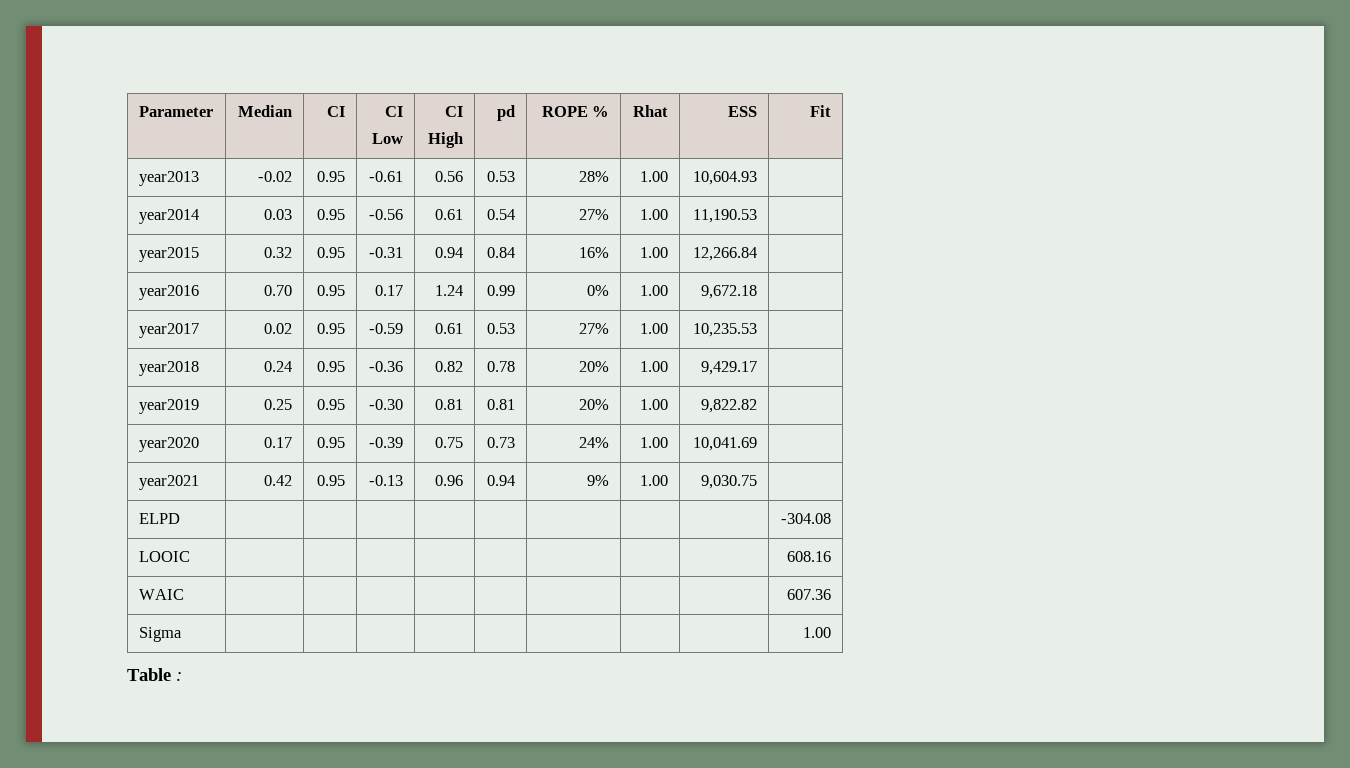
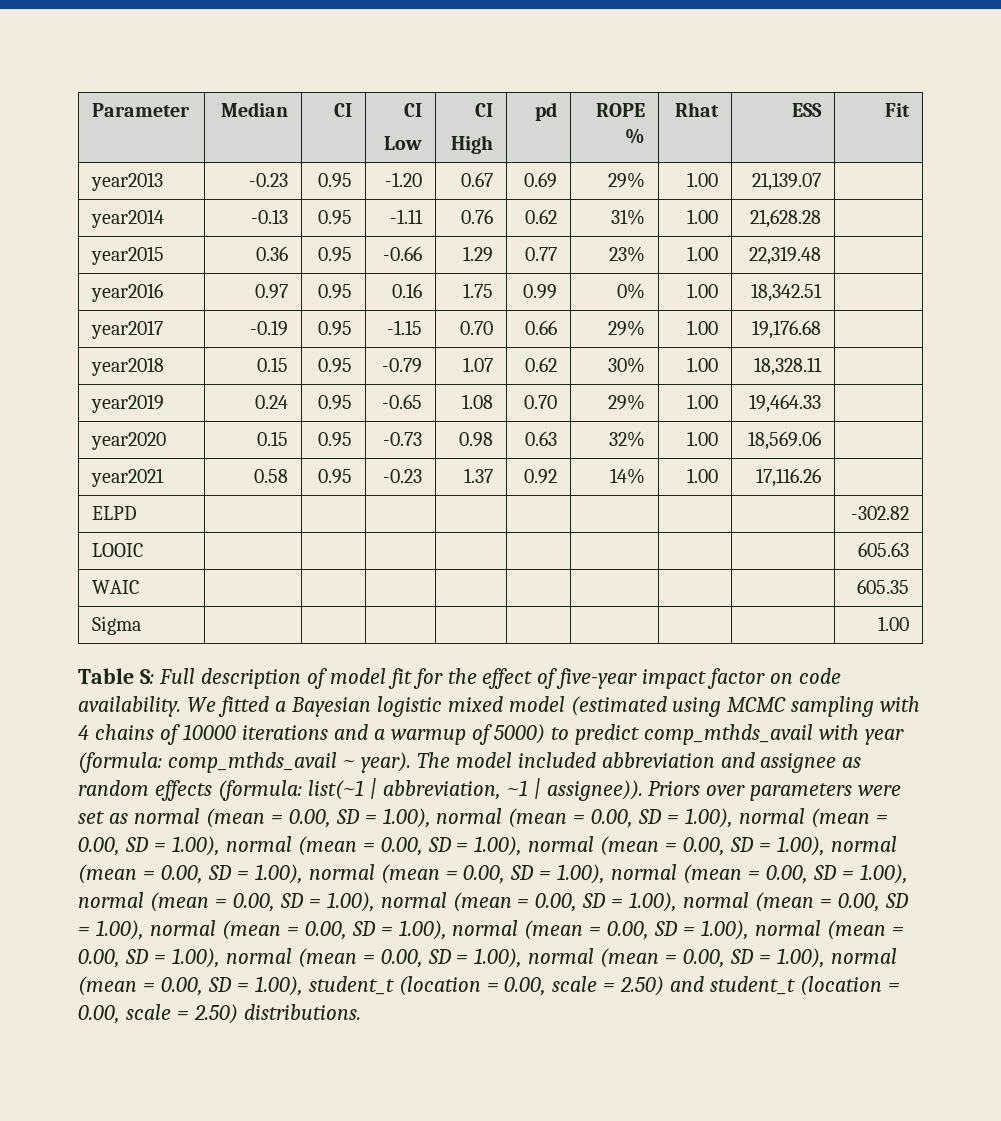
- year2013 | -0.02 | 0.95 | -0.61 | 0.56 | 0.53 | 28% | 1.00 | 10,604.93 |
+ year2013 | -0.23 | 0.95 | -1.20 | 0.67 | 0.69 | 29% | 1.00 | 21,139.07 |
- year2014 | 0.03 | 0.95 | -0.56 | 0.61 | 0.54 | 27% | 1.00 | 11,190.53 |
+ year2014 | -0.13 | 0.95 | -1.11 | 0.76 | 0.62 | 31% | 1.00 | 21,628.28 |
- year2015 | 0.32 | 0.95 | -0.31 | 0.94 | 0.84 | 16% | 1.00 | 12,266.84 |
+ year2015 | 0.36 | 0.95 | -0.66 | 1.29 | 0.77 | 23% | 1.00 | 22,319.48 |
- year2016 | 0.70 | 0.95 | 0.17 | 1.24 | 0.99 | 0% | 1.00 | 9,672.18 |
+ year2016 | 0.97 | 0.95 | 0.16 | 1.75 | 0.99 | 0% | 1.00 | 18,342.51 |
- year2017 | 0.02 | 0.95 | -0.59 | 0.61 | 0.53 | 27% | 1.00 | 10,235.53 |
+ year2017 | -0.19 | 0.95 | -1.15 | 0.70 | 0.66 | 29% | 1.00 | 19,176.68 |
- year2018 | 0.24 | 0.95 | -0.36 | 0.82 | 0.78 | 20% | 1.00 | 9,429.17 |
- year2019 | 0.25 | 0.95 | -0.30 | 0.81 | 0.81 | 20% | 1.00 | 9,822.82 |
+ year2018 | 0.15 | 0.95 | -0.79 | 1.07 | 0.62 | 30% | 1.00 | 18,328.11 |
+ year2019 | 0.24 | 0.95 | -0.65 | 1.08 | 0.70 | 29% | 1.00 | 19,464.33 |
- year2020 | 0.17 | 0.95 | -0.39 | 0.75 | 0.73 | 24% | 1.00 | 10,041.69 |
+ year2020 | 0.15 | 0.95 | -0.73 | 0.98 | 0.63 | 32% | 1.00 | 18,569.06 |
- year2021 | 0.42 | 0.95 | -0.13 | 0.96 | 0.94 | 9% | 1.00 | 9,030.75 |
+ year2021 | 0.58 | 0.95 | -0.23 | 1.37 | 0.92 | 14% | 1.00 | 17,116.26 |
- ELPD | | | | | | | | | -304.08
+ ELPD | | | | | | | | | -302.82
- LOOIC | | | | | | | | | 608.16
+ LOOIC | | | | | | | | | 605.63
- WAIC | | | | | | | | | 607.36
+ WAIC | | | | | | | | | 605.35
- Table :
+ Table S: Full description of model fit for the effect of five-year impact factor on code availability. We fitted a Bayesian logistic mixed model (estimated using MCMC sampling with 4 chains of 10000 iterations and a warmup of 5000) to predict comp_mthds_avail with year (formula: comp_mthds_avail ~ year). The model included abbreviation and assignee as random effects (formula: list(~1 | abbreviation, ~1 | assignee)). Priors over parameters were set as normal (mean = 0.00, SD = 1.00), normal (mean = 0.00, SD = 1.00), normal (mean = 0.00, SD = 1.00), normal (mean = 0.00, SD = 1.00), normal (mean = 0.00, SD = 1.00), normal (mean = 0.00, SD = 1.00), normal (mean = 0.00, SD = 1.00), normal (mean = 0.00, SD = 1.00), normal (mean = 0.00, SD = 1.00), normal (mean = 0.00, SD = 1.00), normal (mean = 0.00, SD = 1.00), normal (mean = 0.00, SD = 1.00), normal (mean = 0.00, SD = 1.00), normal (mean = 0.00, SD = 1.00), normal (mean = 0.00, SD = 1.00), normal (mean = 0.00, SD = 1.00), normal (mean = 0.00, SD = 1.00), student_t (location = 0.00, scale = 2.50) and student_t (location = 0.00, scale = 2.50) distributions.

